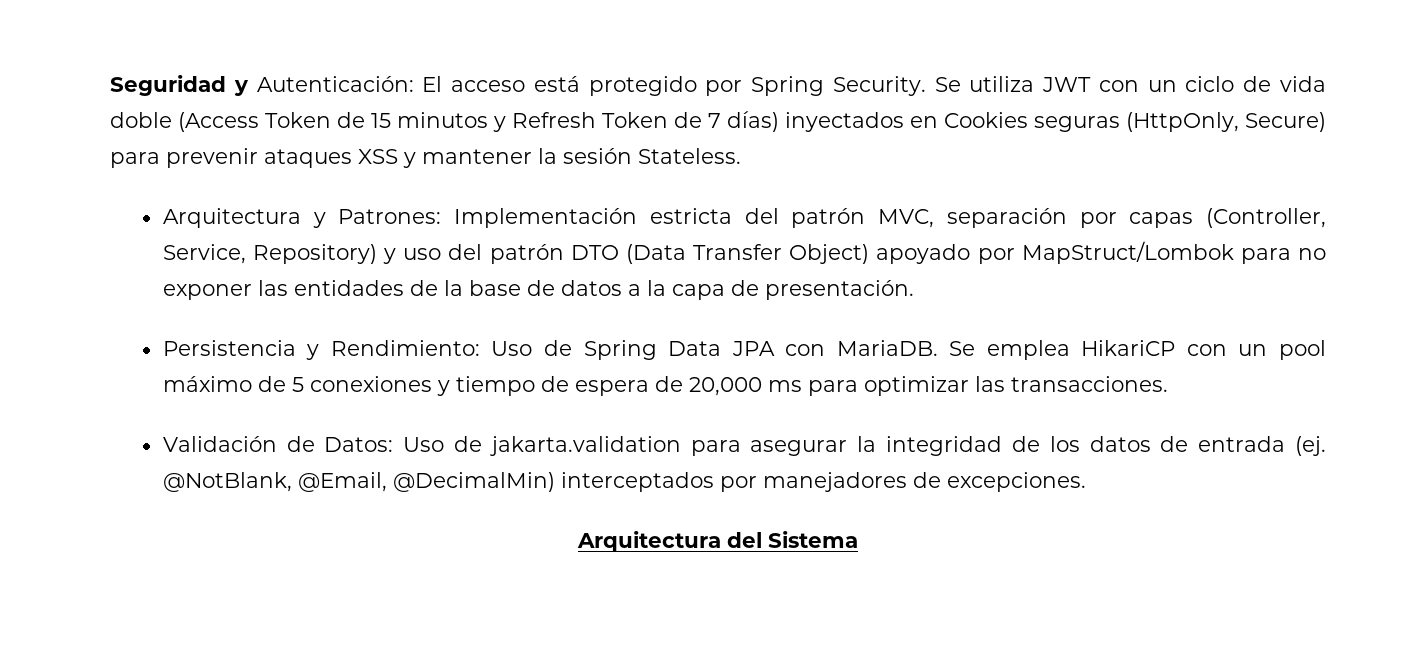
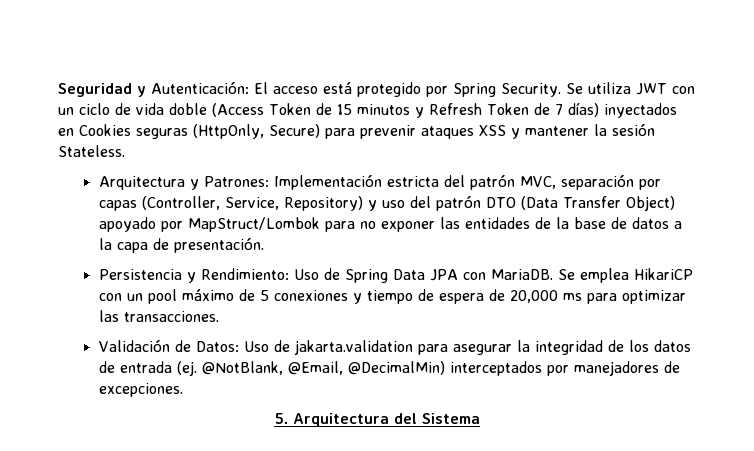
- Arquitectura del Sistema
+ 5. Arquitectura del Sistema

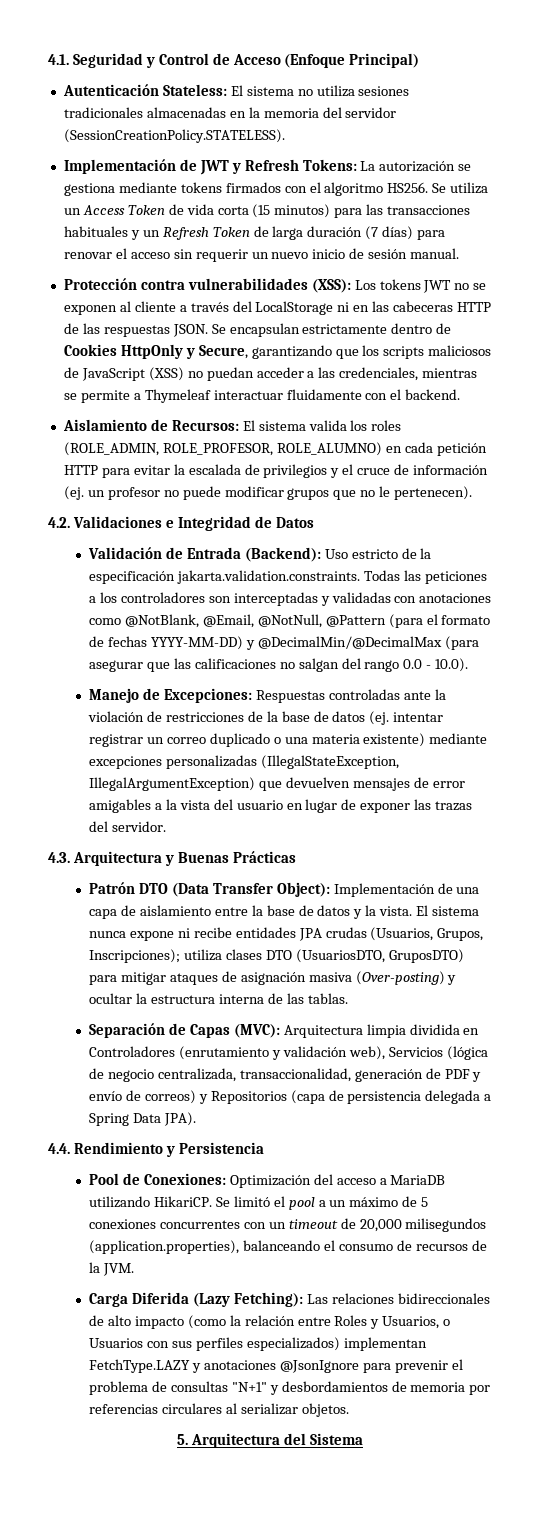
- Seguridad y Autenticación: El acceso está protegido por Spring Security. Se utiliza JWT con un ciclo de vida doble (Access Token de 15 minutos y Refresh Token de 7 días) inyectados en Cookies seguras (HttpOnly, Secure) para prevenir ataques XSS y mantener la sesión Stateless.
- Arquitectura y Patrones: Implementación estricta del patrón MVC, separación por capas (Controller, Service, Repository) y uso del patrón DTO (Data Transfer Object) apoyado por MapStruct/Lombok para no exponer las entidades de la base de datos a la capa de presentación.
- Persistencia y Rendimiento: Uso de Spring Data JPA con MariaDB. Se emplea HikariCP con un pool máximo de 5 conexiones y tiempo de espera de 20,000 ms para optimizar las transacciones.
- Validación de Datos: Uso de jakarta.validation para asegurar la integridad de los datos de entrada (ej. @NotBlank, @Email, @DecimalMin) interceptados por manejadores de excepciones.
+ 4.1. Seguridad y Control de Acceso (Enfoque Principal)
+ Autenticación Stateless: El sistema no utiliza sesiones tradicionales almacenadas en la memoria del servidor (SessionCreationPolicy.STATELESS).
+ Implementación de JWT y Refresh Tokens: La autorización se gestiona mediante tokens firmados con el algoritmo HS256. Se utiliza un Access Token de vida corta (15 minutos) para las transacciones habituales y un Refresh Token de larga duración (7 días) para renovar el acceso sin requerir un nuevo inicio de sesión manual.
+ Protección contra vulnerabilidades (XSS): Los tokens JWT no se exponen al cliente a través del LocalStorage ni en las cabeceras HTTP de las respuestas JSON. Se encapsulan estrictamente dentro de Cookies HttpOnly y Secure, garantizando que los scripts maliciosos de JavaScript (XSS) no puedan acceder a las credenciales, mientras se permite a Thymeleaf interactuar fluidamente con el backend.
+ Aislamiento de Recursos: El sistema valida los roles (ROLE_ADMIN, ROLE_PROFESOR, ROLE_ALUMNO) en cada petición HTTP para evitar la escalada de privilegios y el cruce de información (ej. un profesor no puede modificar grupos que no le pertenecen).
+ 4.2. Validaciones e Integridad de Datos
+ Validación de Entrada (Backend): Uso estricto de la especificación jakarta.validation.constraints. Todas las peticiones a los controladores son interceptadas y validadas con anotaciones como @NotBlank, @Email, @NotNull, @Pattern (para el formato de fechas YYYY-MM-DD) y @DecimalMin/@DecimalMax (para asegurar que las calificaciones no salgan del rango 0.0 - 10.0).
+ Manejo de Excepciones: Respuestas controladas ante la violación de restricciones de la base de datos (ej. intentar registrar un correo duplicado o una materia existente) mediante excepciones personalizadas (IllegalStateException, IllegalArgumentException) que devuelven mensajes de error amigables a la vista del usuario en lugar de exponer las trazas del servidor.
+ 4.3. Arquitectura y Buenas Prácticas
+ Patrón DTO (Data Transfer Object): Implementación de una capa de aislamiento entre la base de datos y la vista. El sistema nunca expone ni recibe entidades JPA crudas (Usuarios, Grupos, Inscripciones); utiliza clases DTO (UsuariosDTO, GruposDTO) para mitigar ataques de asignación masiva (Over-posting) y ocultar la estructura interna de las tablas.
+ Separación de Capas (MVC): Arquitectura limpia dividida en Controladores (enrutamiento y validación web), Servicios (lógica de negocio centralizada, transaccionalidad, generación de PDF y envío de correos) y Repositorios (capa de persistencia delegada a Spring Data JPA).
+ 4.4. Rendimiento y Persistencia
+ Pool de Conexiones: Optimización del acceso a MariaDB utilizando HikariCP. Se limitó el pool a un máximo de 5 conexiones concurrentes con un timeout de 20,000 milisegundos (application.properties), balanceando el consumo de recursos de la JVM.
+ Carga Diferida (Lazy Fetching): Las relaciones bidireccionales de alto impacto (como la relación entre Roles y Usuarios, o Usuarios con sus perfiles especializados) implementan FetchType.LAZY y anotaciones @JsonIgnore para prevenir el problema de consultas "N+1" y desbordamientos de memoria por referencias circulares al serializar objetos.

